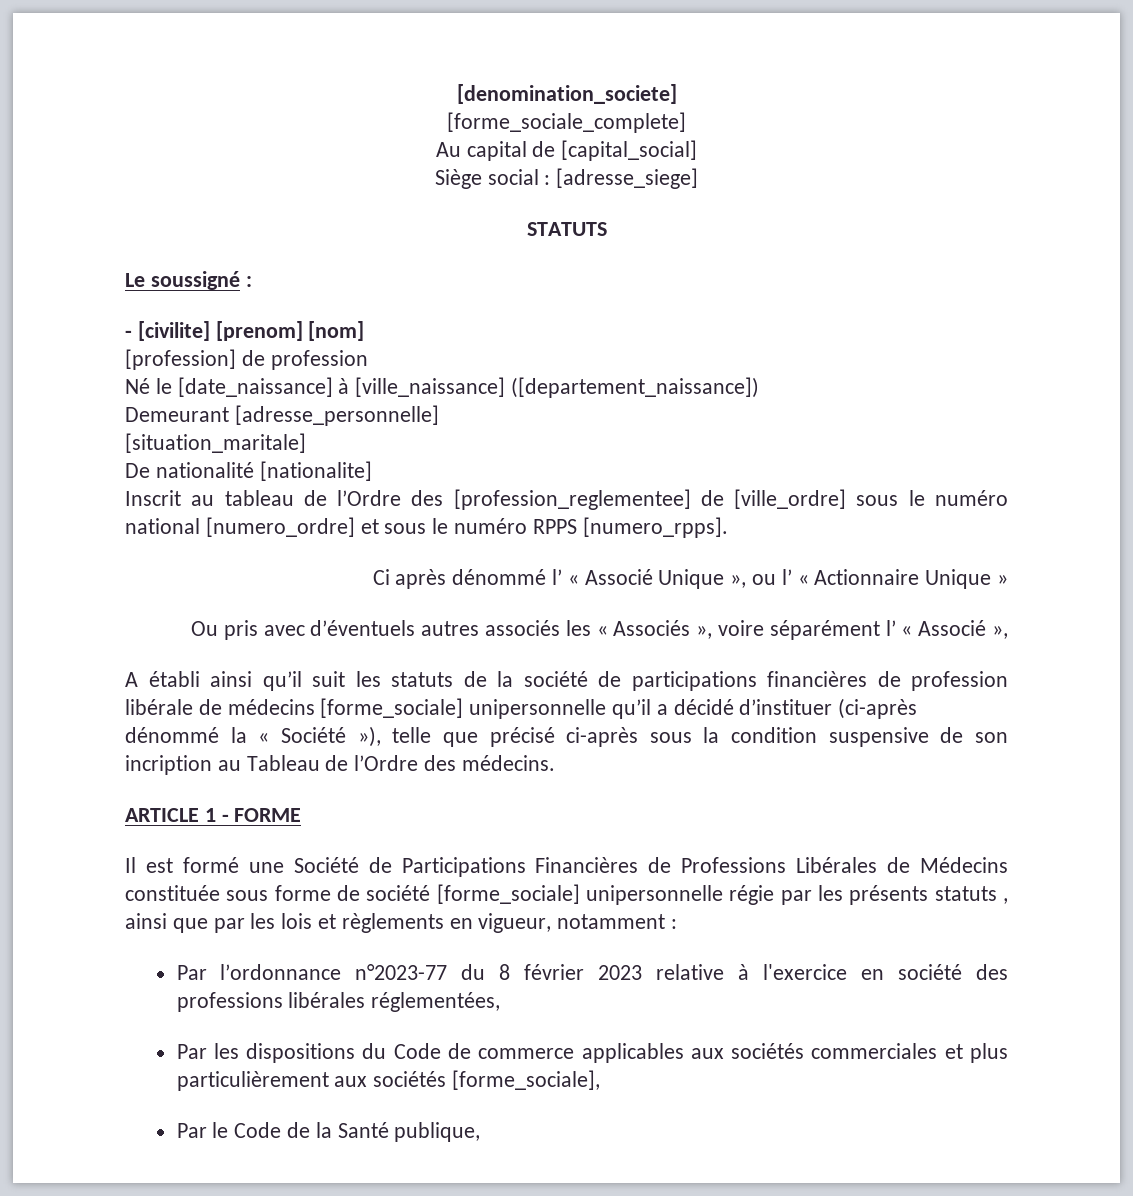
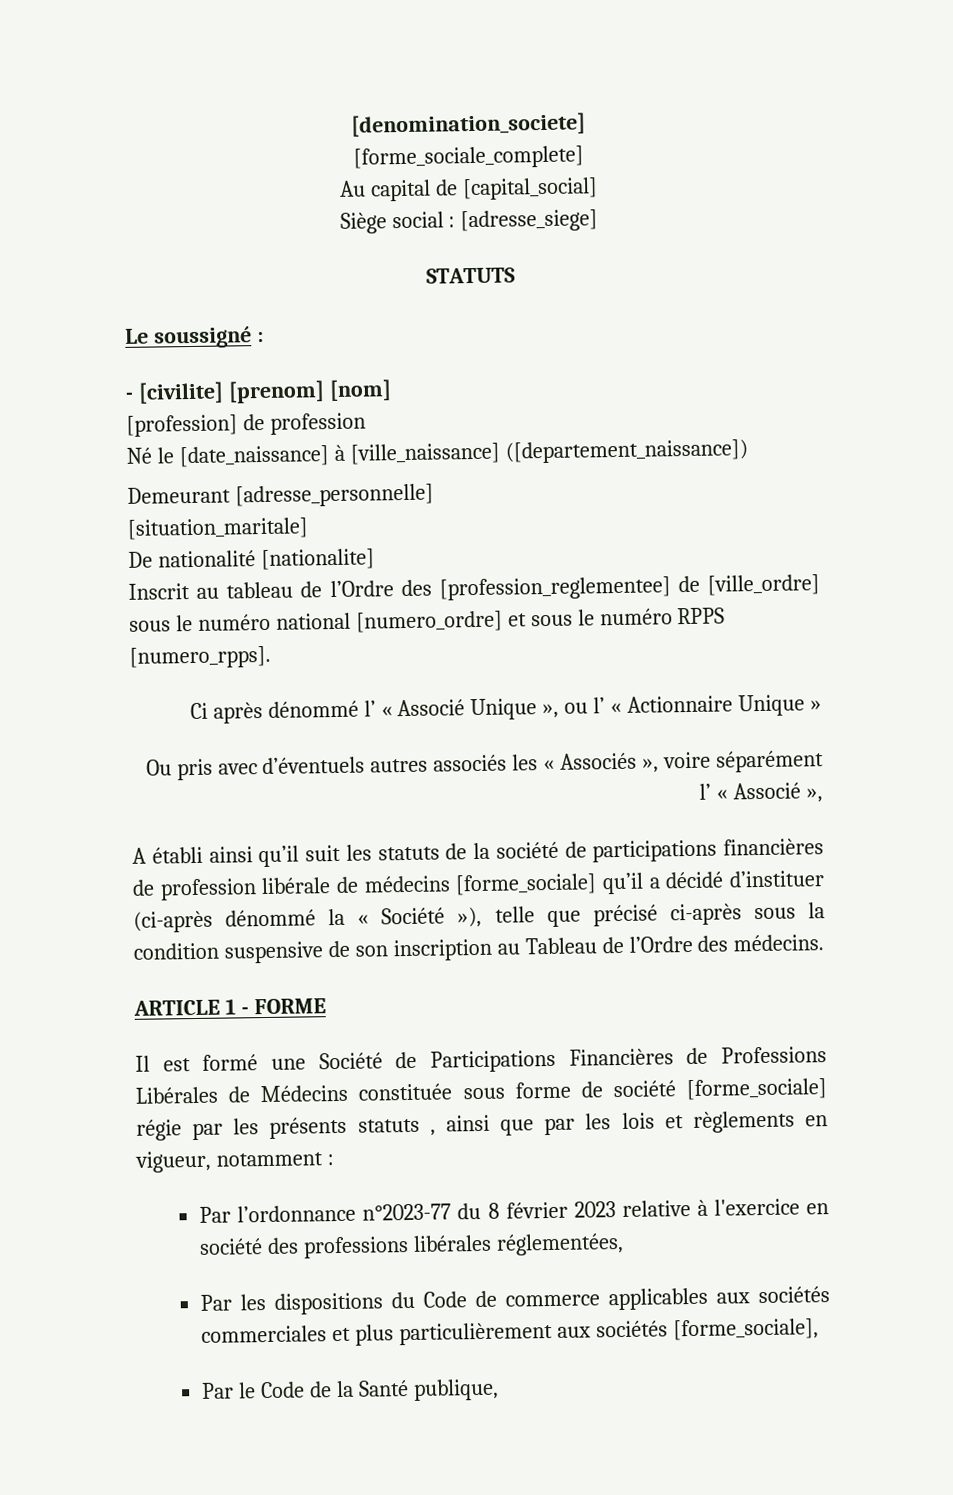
- A établi ainsi qu’il suit les statuts de la société de participations financières de profession libérale de médecins [forme_sociale] unipersonnelle qu’il a décidé d’instituer (ci-après dénommé la « Société »), telle que précisé ci-après sous la condition suspensive de son incription au Tableau de l’Ordre des médecins.
+ A établi ainsi qu’il suit les statuts de la société de participations financières de profession libérale de médecins [forme_sociale] qu’il a décidé d’instituer (ci-après dénommé la « Société »), telle que précisé ci-après sous la condition suspensive de son inscription au Tableau de l’Ordre des médecins.
- Il est formé une Société de Participations Financières de Professions Libérales de Médecins constituée sous forme de société [forme_sociale] unipersonnelle régie par les présents statuts , ainsi que par les lois et règlements en vigueur, notamment :
+ Il est formé une Société de Participations Financières de Professions Libérales de Médecins constituée sous forme de société [forme_sociale] régie par les présents statuts , ainsi que par les lois et règlements en vigueur, notamment :

